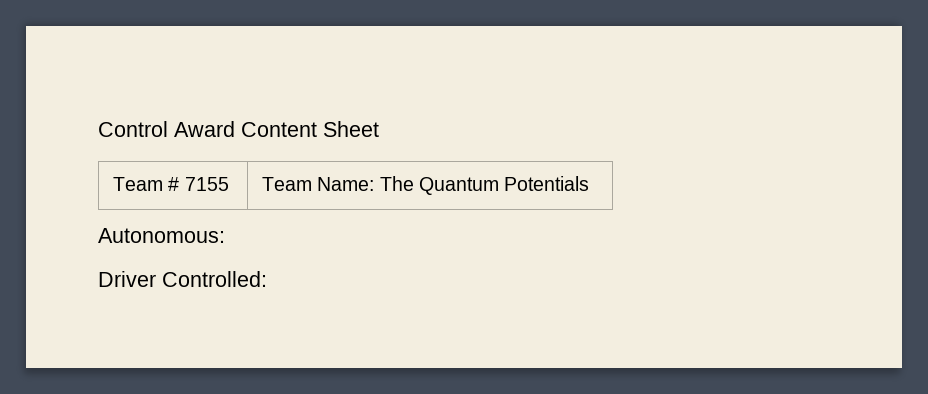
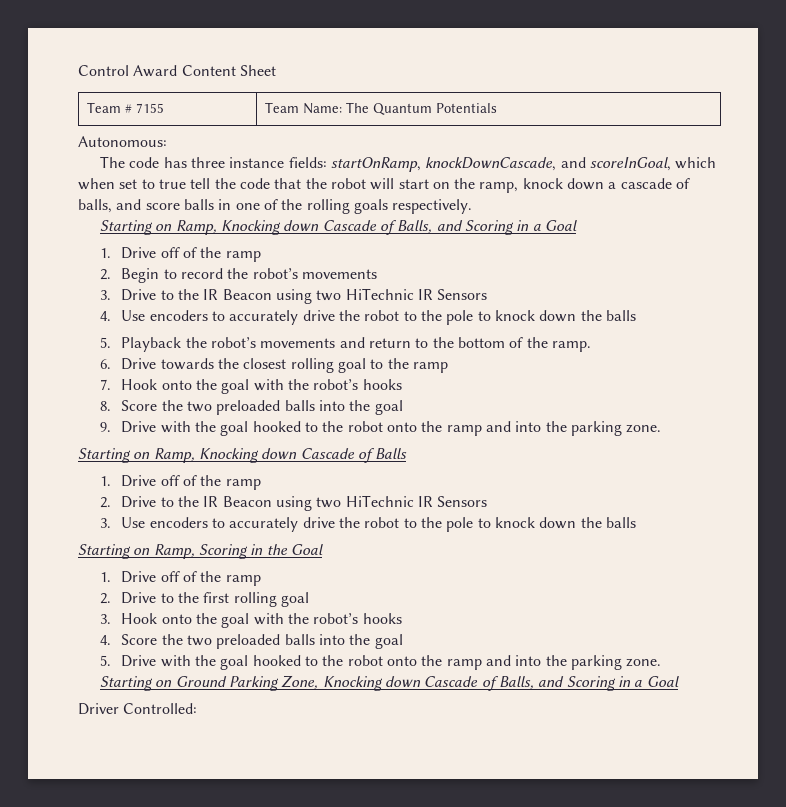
+ The code has three instance fields: startOnRamp, knockDownCascade, and scoreInGoal, which when set to true tell the code that the robot will start on the ramp, knock down a cascade of balls, and score balls in one of the rolling goals respectively.
+ Starting on Ramp, Knocking down Cascade of Balls, and Scoring in a Goal
+ 1. Drive off of the ramp
+ 2. Begin to record the robot’s movements
+ 3. Drive to the IR Beacon using two HiTechnic IR Sensors
+ 4. Use encoders to accurately drive the robot to the pole to knock down the balls
+ 5. Playback the robot’s movements and return to the bottom of the ramp.
+ 6. Drive towards the closest rolling goal to the ramp
+ 7. Hook onto the goal with the robot’s hooks
+ 8. Score the two preloaded balls into the goal
+ 9. Drive with the goal hooked to the robot onto the ramp and into the parking zone.
+ Starting on Ramp, Knocking down Cascade of Balls
+ 1. Drive off of the ramp
+ 2. Drive to the IR Beacon using two HiTechnic IR Sensors
+ 3. Use encoders to accurately drive the robot to the pole to knock down the balls
+ Starting on Ramp, Scoring in the Goal
+ 1. Drive off of the ramp
+ 2. Drive to the first rolling goal
+ 3. Hook onto the goal with the robot’s hooks
+ 4. Score the two preloaded balls into the goal
+ 5. Drive with the goal hooked to the robot onto the ramp and into the parking zone.
+ Starting on Ground Parking Zone, Knocking down Cascade of Balls, and Scoring in a Goal

